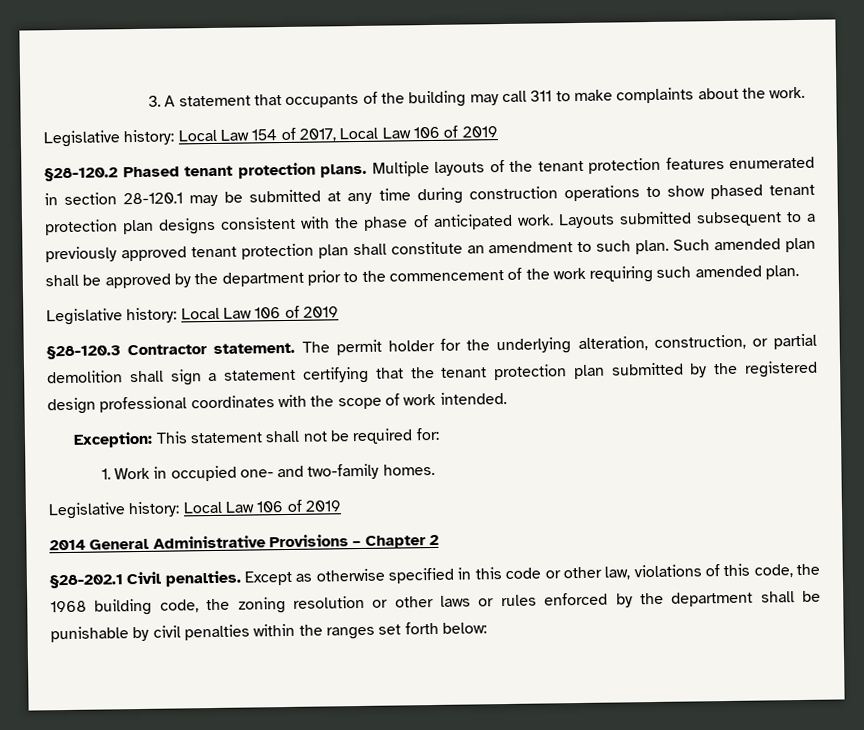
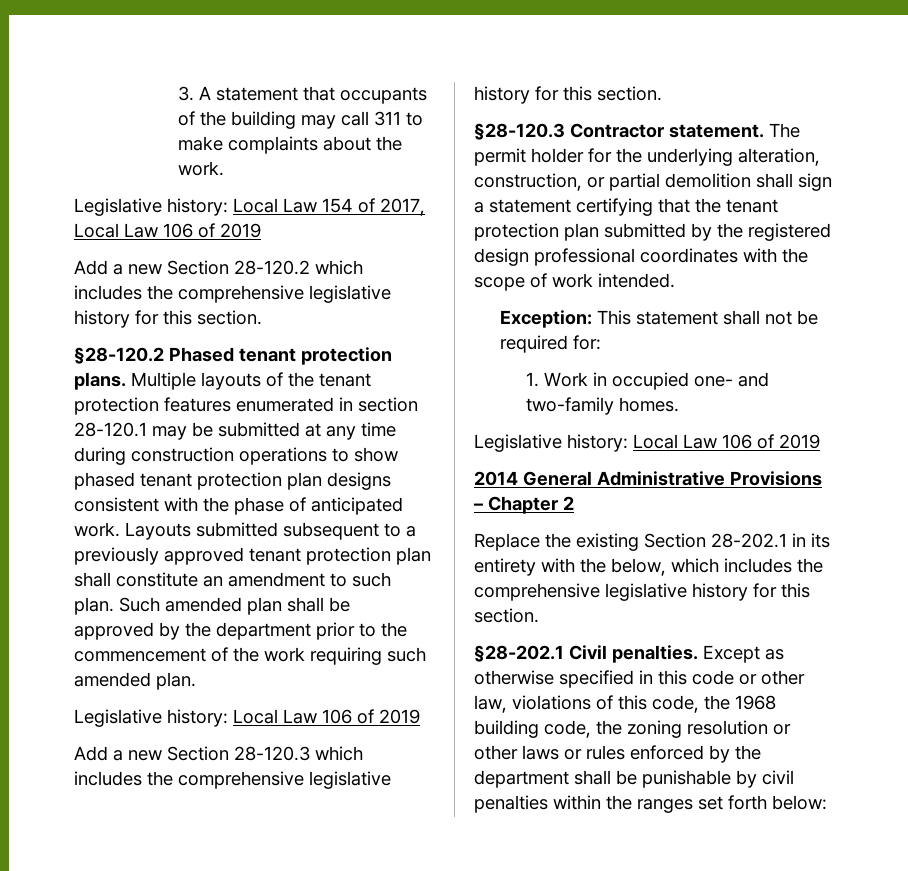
+ Add a new Section 28-120.2 which includes the comprehensive legislative history for this section.
+ Add a new Section 28-120.3 which includes the comprehensive legislative history for this section.
+ Replace the existing Section 28-202.1 in its entirety with the below, which includes the comprehensive legislative history for this section.

